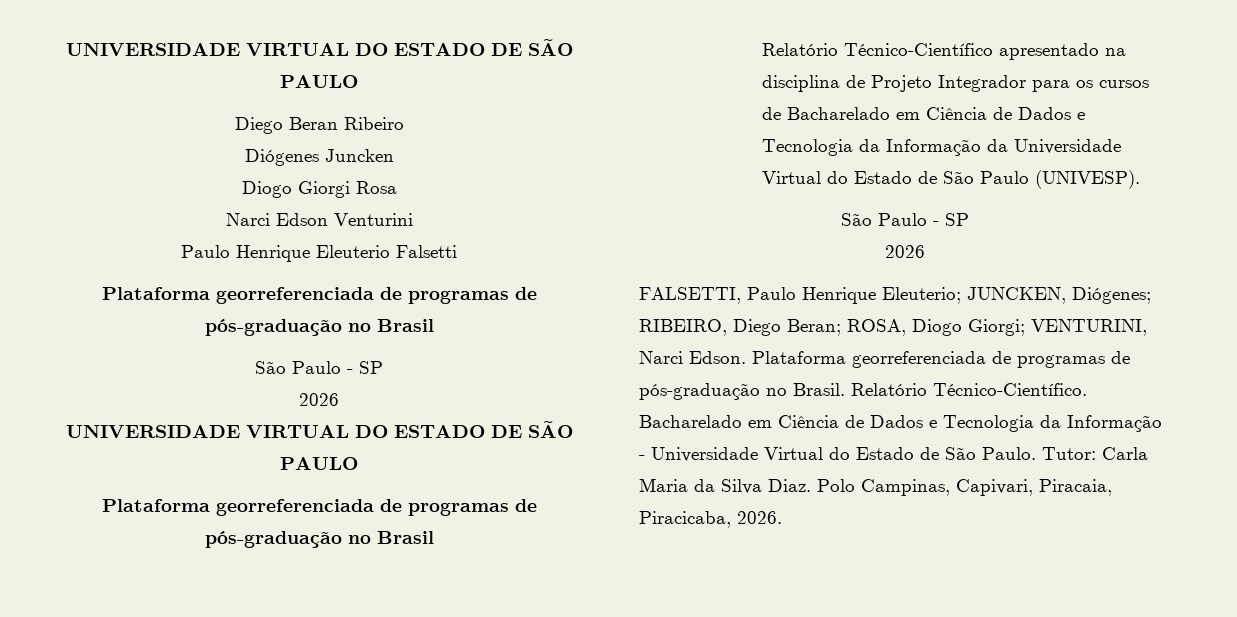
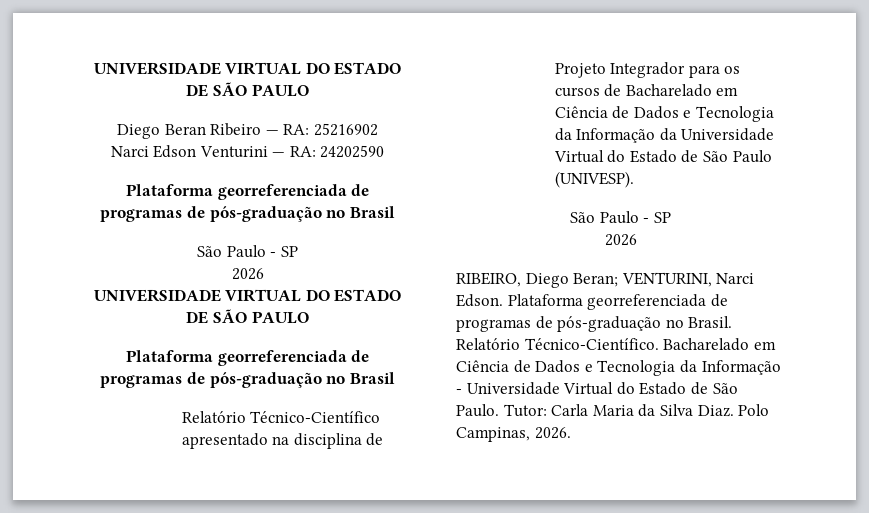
- Diego Beran Ribeiro
- Diógenes Juncken
- Diogo Giorgi Rosa
+ Diego Beran Ribeiro — RA: 25216902
- Narci Edson Venturini
- Paulo Henrique Eleuterio Falsetti
+ Narci Edson Venturini — RA: 24202590
- FALSETTI, Paulo Henrique Eleuterio; JUNCKEN, Diógenes; RIBEIRO, Diego Beran; ROSA, Diogo Giorgi; VENTURINI, Narci Edson.
+ RIBEIRO, Diego Beran; VENTURINI, Narci Edson.
- Polo Campinas, Capivari, Piracaia, Piracicaba, 2026.
+ Polo Campinas, 2026.

